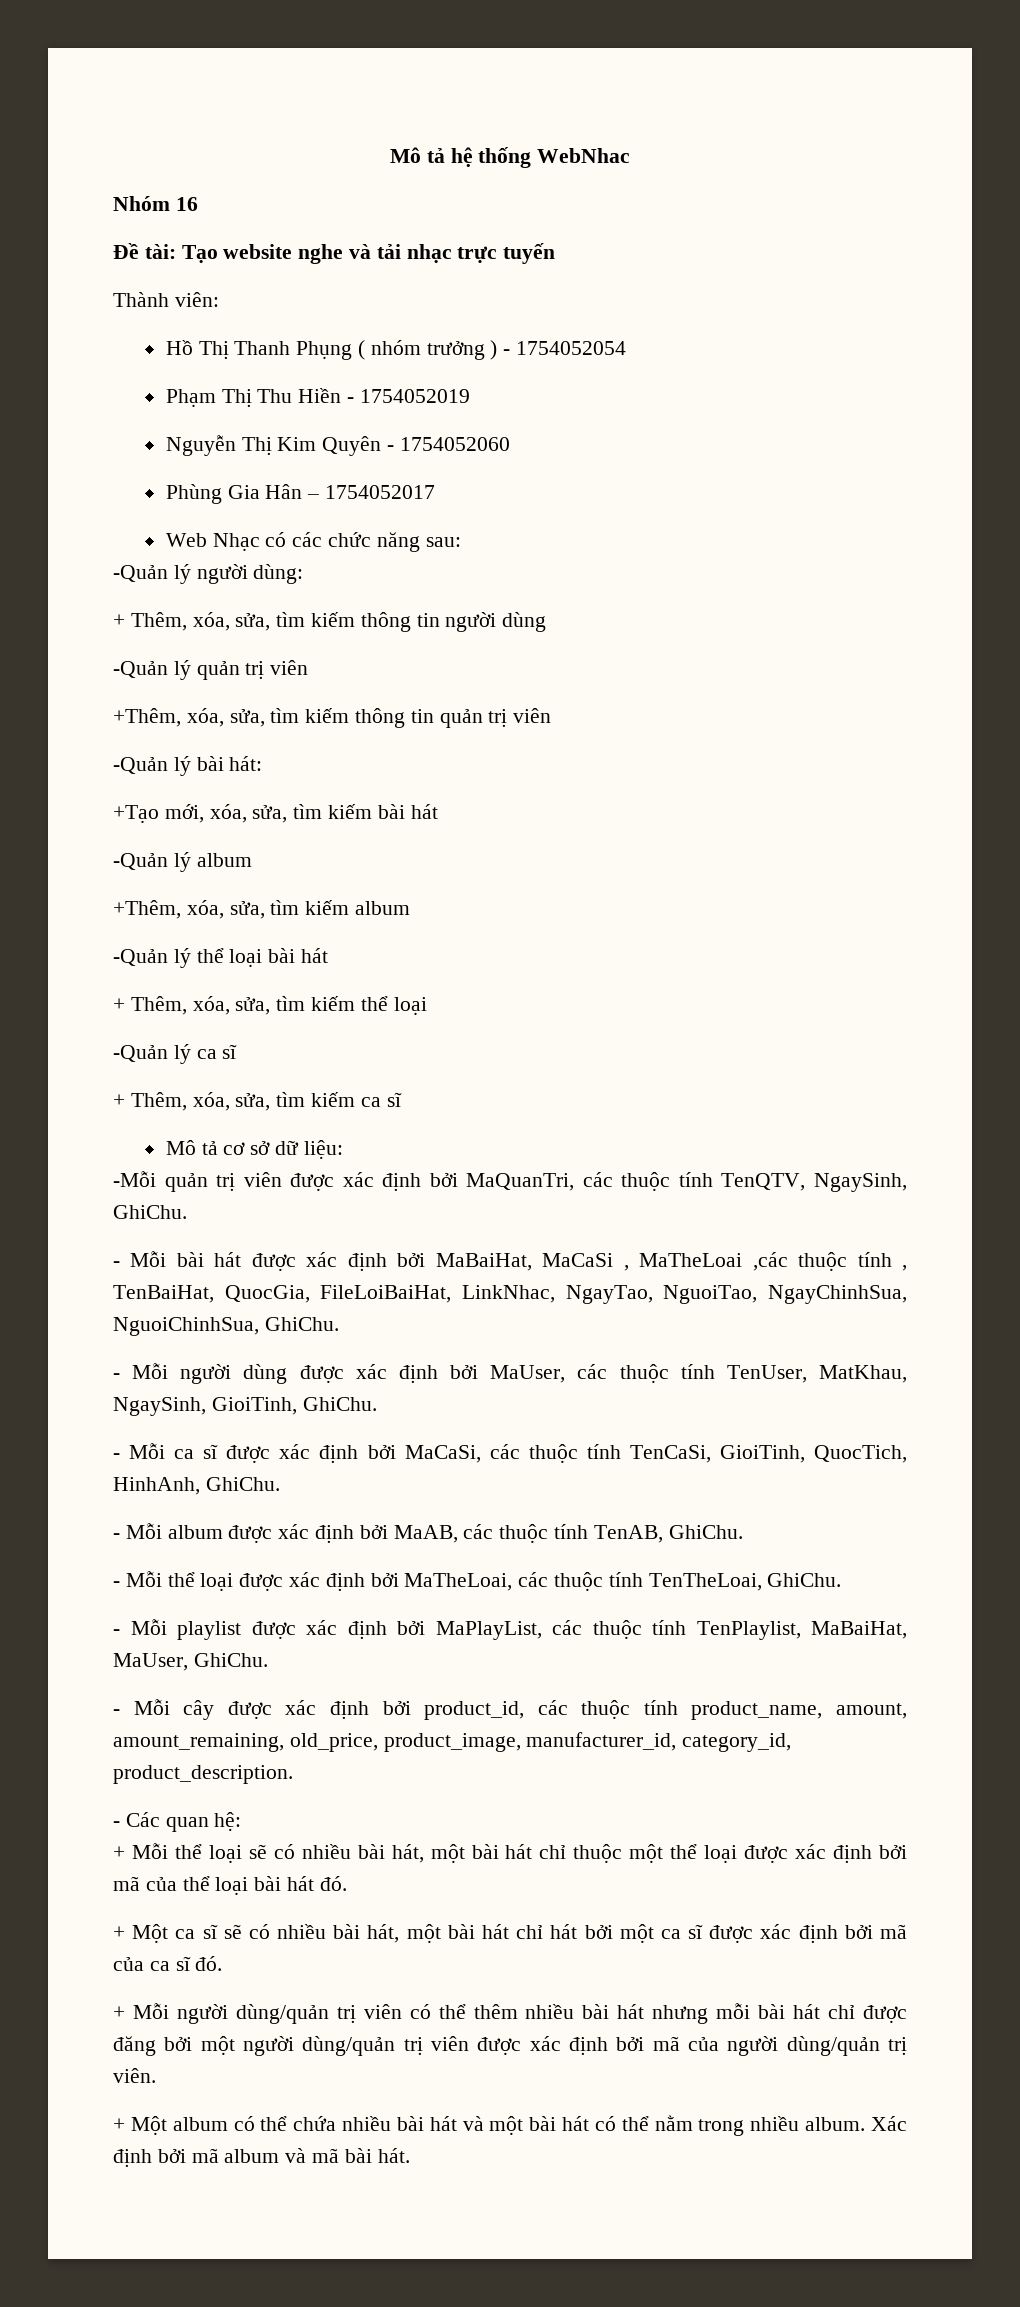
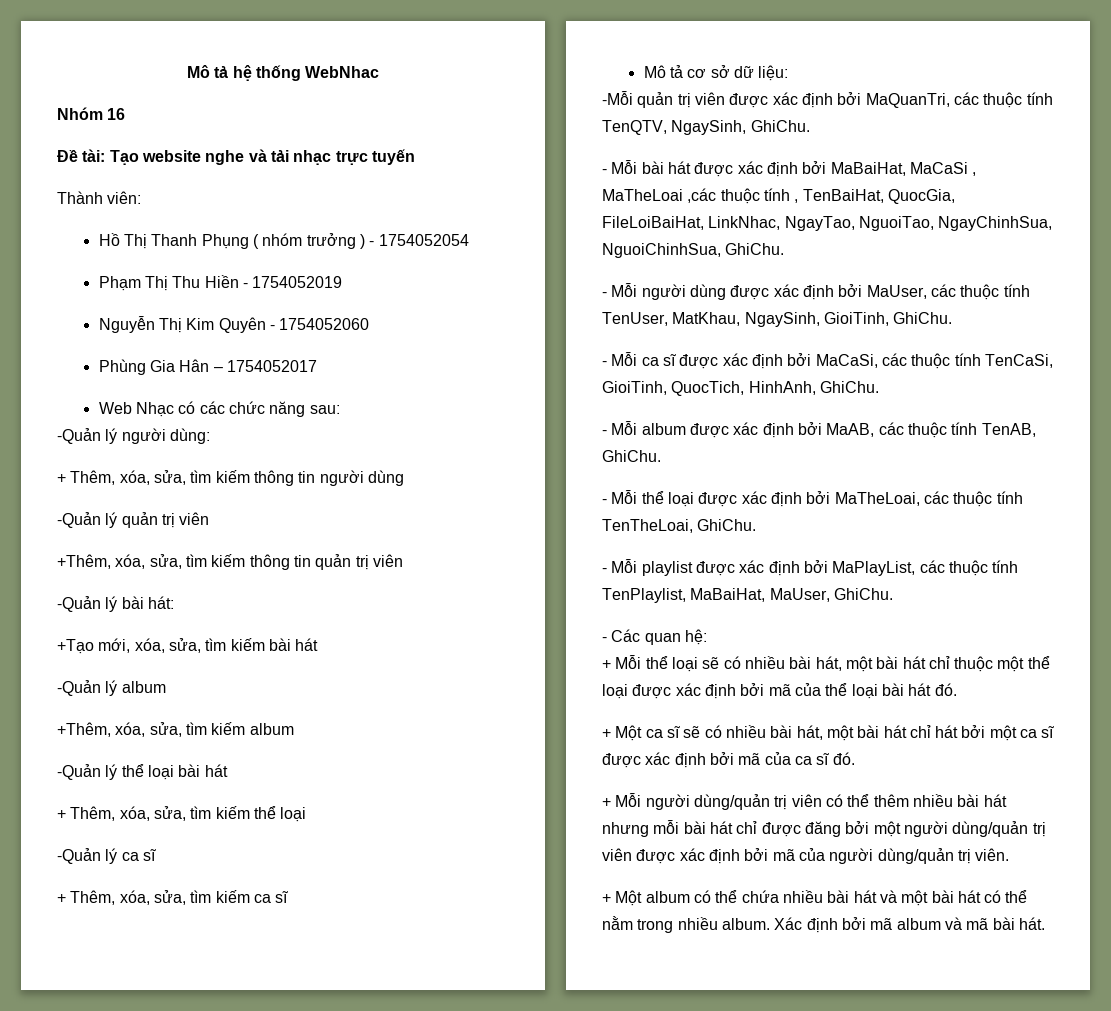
- - Mỗi cây được xác định bởi product_id, các thuộc tính product_name, amount, amount_remaining, old_price, product_image, manufacturer_id, category_id, product_description.

